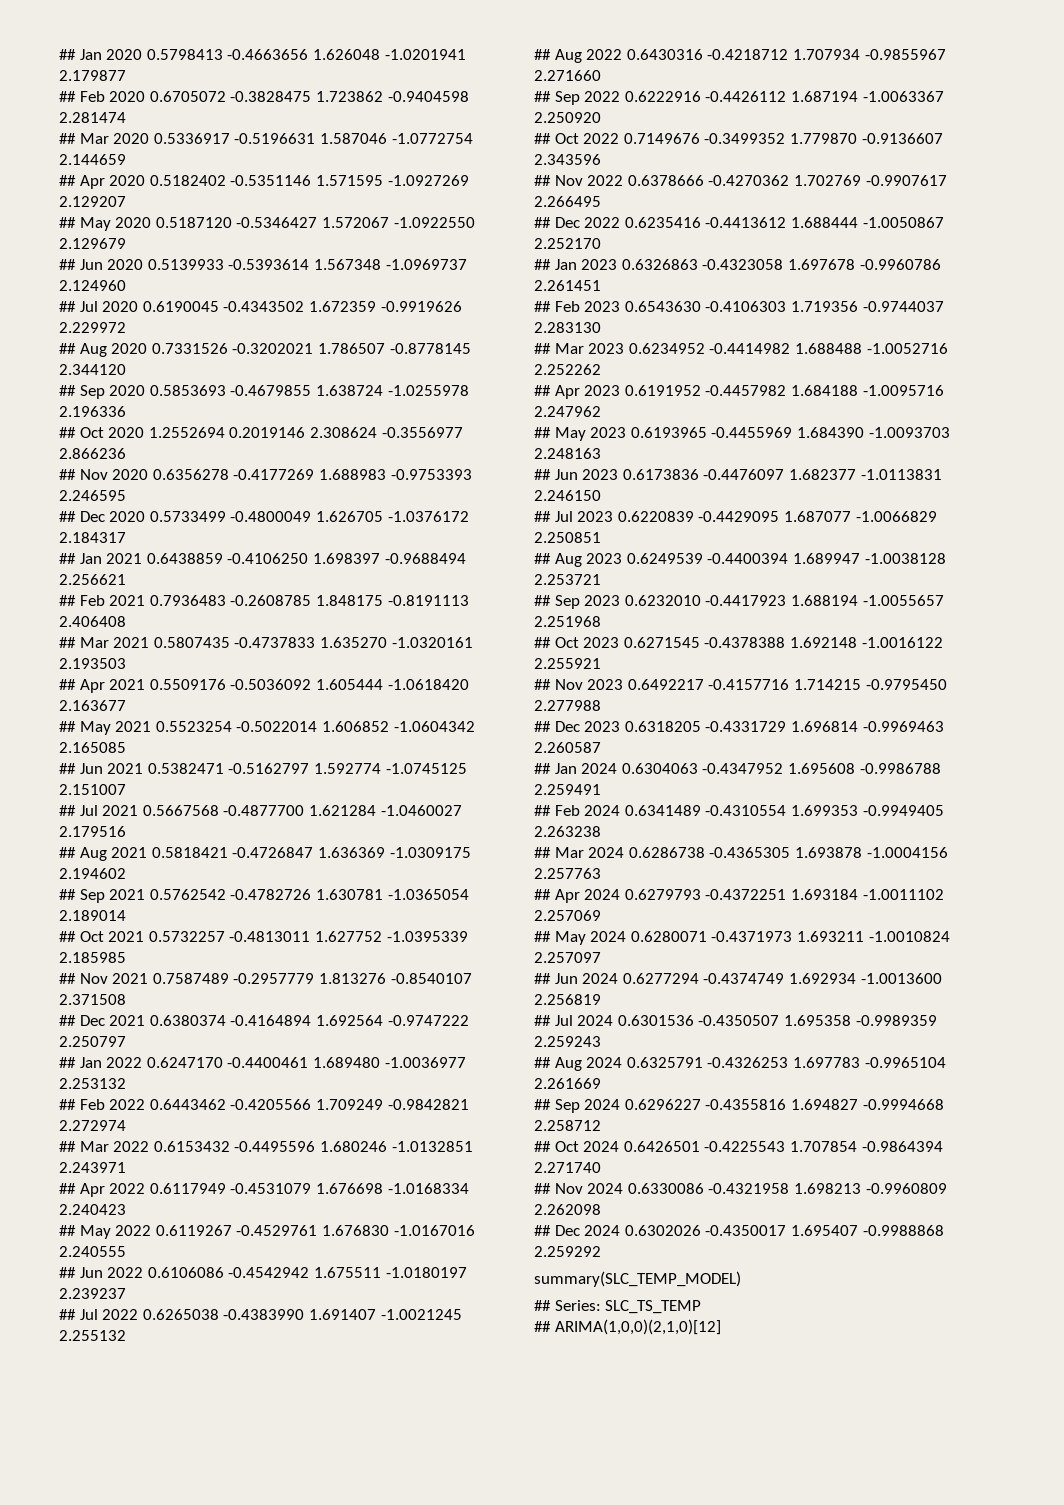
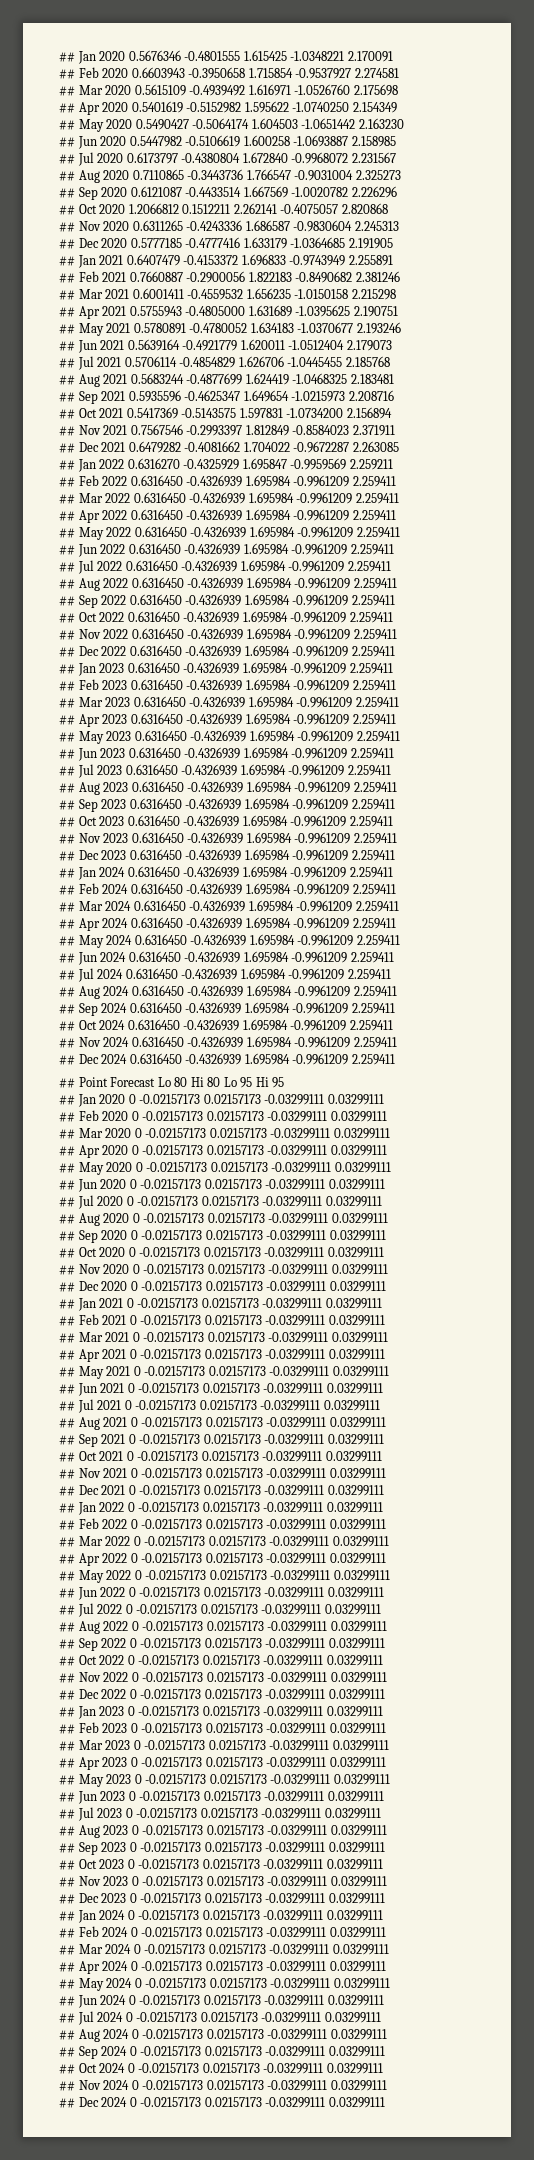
- ## Jan 2020 0.5798413 -0.4663656 1.626048 -1.0201941 2.179877
- ## Feb 2020 0.6705072 -0.3828475 1.723862 -0.9404598 2.281474
- ## Mar 2020 0.5336917 -0.5196631 1.587046 -1.0772754 2.144659
- ## Apr 2020 0.5182402 -0.5351146 1.571595 -1.0927269 2.129207
- ## May 2020 0.5187120 -0.5346427 1.572067 -1.0922550 2.129679
- ## Jun 2020 0.5139933 -0.5393614 1.567348 -1.0969737 2.124960
- ## Jul 2020 0.6190045 -0.4343502 1.672359 -0.9919626 2.229972
- ## Aug 2020 0.7331526 -0.3202021 1.786507 -0.8778145 2.344120
- ## Sep 2020 0.5853693 -0.4679855 1.638724 -1.0255978 2.196336
- ## Oct 2020 1.2552694 0.2019146 2.308624 -0.3556977 2.866236
- ## Nov 2020 0.6356278 -0.4177269 1.688983 -0.9753393 2.246595
- ## Dec 2020 0.5733499 -0.4800049 1.626705 -1.0376172 2.184317
- ## Jan 2021 0.6438859 -0.4106250 1.698397 -0.9688494 2.256621
- ## Feb 2021 0.7936483 -0.2608785 1.848175 -0.8191113 2.406408
- ## Mar 2021 0.5807435 -0.4737833 1.635270 -1.0320161 2.193503
- ## Apr 2021 0.5509176 -0.5036092 1.605444 -1.0618420 2.163677
- ## May 2021 0.5523254 -0.5022014 1.606852 -1.0604342 2.165085
- ## Jun 2021 0.5382471 -0.5162797 1.592774 -1.0745125 2.151007
- ## Jul 2021 0.5667568 -0.4877700 1.621284 -1.0460027 2.179516
- ## Aug 2021 0.5818421 -0.4726847 1.636369 -1.0309175 2.194602
- ## Sep 2021 0.5762542 -0.4782726 1.630781 -1.0365054 2.189014
- ## Oct 2021 0.5732257 -0.4813011 1.627752 -1.0395339 2.185985
- ## Nov 2021 0.7587489 -0.2957779 1.813276 -0.8540107 2.371508
- ## Dec 2021 0.6380374 -0.4164894 1.692564 -0.9747222 2.250797
- ## Jan 2022 0.6247170 -0.4400461 1.689480 -1.0036977 2.253132
- ## Feb 2022 0.6443462 -0.4205566 1.709249 -0.9842821 2.272974
- ## Mar 2022 0.6153432 -0.4495596 1.680246 -1.0132851 2.243971
- ## Apr 2022 0.6117949 -0.4531079 1.676698 -1.0168334 2.240423
- ## May 2022 0.6119267 -0.4529761 1.676830 -1.0167016 2.240555
- ## Jun 2022 0.6106086 -0.4542942 1.675511 -1.0180197 2.239237
- ## Jul 2022 0.6265038 -0.4383990 1.691407 -1.0021245 2.255132
- ## Aug 2022 0.6430316 -0.4218712 1.707934 -0.9855967 2.271660
- ## Sep 2022 0.6222916 -0.4426112 1.687194 -1.0063367 2.250920
- ## Oct 2022 0.7149676 -0.3499352 1.779870 -0.9136607 2.343596
- ## Nov 2022 0.6378666 -0.4270362 1.702769 -0.9907617 2.266495
- ## Dec 2022 0.6235416 -0.4413612 1.688444 -1.0050867 2.252170
- ## Jan 2023 0.6326863 -0.4323058 1.697678 -0.9960786 2.261451
- ## Feb 2023 0.6543630 -0.4106303 1.719356 -0.9744037 2.283130
- ## Mar 2023 0.6234952 -0.4414982 1.688488 -1.0052716 2.252262
- ## Apr 2023 0.6191952 -0.4457982 1.684188 -1.0095716 2.247962
- ## May 2023 0.6193965 -0.4455969 1.684390 -1.0093703 2.248163
- ## Jun 2023 0.6173836 -0.4476097 1.682377 -1.0113831 2.246150
- ## Jul 2023 0.6220839 -0.4429095 1.687077 -1.0066829 2.250851
- ## Aug 2023 0.6249539 -0.4400394 1.689947 -1.0038128 2.253721
- ## Sep 2023 0.6232010 -0.4417923 1.688194 -1.0055657 2.251968
- ## Oct 2023 0.6271545 -0.4378388 1.692148 -1.0016122 2.255921
- ## Nov 2023 0.6492217 -0.4157716 1.714215 -0.9795450 2.277988
- ## Dec 2023 0.6318205 -0.4331729 1.696814 -0.9969463 2.260587
- ## Jan 2024 0.6304063 -0.4347952 1.695608 -0.9986788 2.259491
- ## Feb 2024 0.6341489 -0.4310554 1.699353 -0.9949405 2.263238
- ## Mar 2024 0.6286738 -0.4365305 1.693878 -1.0004156 2.257763
- ## Apr 2024 0.6279793 -0.4372251 1.693184 -1.0011102 2.257069
- ## May 2024 0.6280071 -0.4371973 1.693211 -1.0010824 2.257097
- ## Jun 2024 0.6277294 -0.4374749 1.692934 -1.0013600 2.256819
- ## Jul 2024 0.6301536 -0.4350507 1.695358 -0.9989359 2.259243
- ## Aug 2024 0.6325791 -0.4326253 1.697783 -0.9965104 2.261669
- ## Sep 2024 0.6296227 -0.4355816 1.694827 -0.9994668 2.258712
- ## Oct 2024 0.6426501 -0.4225543 1.707854 -0.9864394 2.271740
- ## Nov 2024 0.6330086 -0.4321958 1.698213 -0.9960809 2.262098
- ## Dec 2024 0.6302026 -0.4350017 1.695407 -0.9988868 2.259292
- summary(SLC_TEMP_MODEL)
- ## Series: SLC_TS_TEMP
- ## ARIMA(1,0,0)(2,1,0)[12]
+ ## Jan 2020 0.5676346 -0.4801555 1.615425 -1.0348221 2.170091
+ ## Feb 2020 0.6603943 -0.3950658 1.715854 -0.9537927 2.274581
+ ## Mar 2020 0.5615109 -0.4939492 1.616971 -1.0526760 2.175698
+ ## Apr 2020 0.5401619 -0.5152982 1.595622 -1.0740250 2.154349
+ ## May 2020 0.5490427 -0.5064174 1.604503 -1.0651442 2.163230
+ ## Jun 2020 0.5447982 -0.5106619 1.600258 -1.0693887 2.158985
+ ## Jul 2020 0.6173797 -0.4380804 1.672840 -0.9968072 2.231567
+ ## Aug 2020 0.7110865 -0.3443736 1.766547 -0.9031004 2.325273
+ ## Sep 2020 0.6121087 -0.4433514 1.667569 -1.0020782 2.226296
+ ## Oct 2020 1.2066812 0.1512211 2.262141 -0.4075057 2.820868
+ ## Nov 2020 0.6311265 -0.4243336 1.686587 -0.9830604 2.245313
+ ## Dec 2020 0.5777185 -0.4777416 1.633179 -1.0364685 2.191905
+ ## Jan 2021 0.6407479 -0.4153372 1.696833 -0.9743949 2.255891
+ ## Feb 2021 0.7660887 -0.2900056 1.822183 -0.8490682 2.381246
+ ## Mar 2021 0.6001411 -0.4559532 1.656235 -1.0150158 2.215298
+ ## Apr 2021 0.5755943 -0.4805000 1.631689 -1.0395625 2.190751
+ ## May 2021 0.5780891 -0.4780052 1.634183 -1.0370677 2.193246
+ ## Jun 2021 0.5639164 -0.4921779 1.620011 -1.0512404 2.179073
+ ## Jul 2021 0.5706114 -0.4854829 1.626706 -1.0445455 2.185768
+ ## Aug 2021 0.5683244 -0.4877699 1.624419 -1.0468325 2.183481
+ ## Sep 2021 0.5935596 -0.4625347 1.649654 -1.0215973 2.208716
+ ## Oct 2021 0.5417369 -0.5143575 1.597831 -1.0734200 2.156894
+ ## Nov 2021 0.7567546 -0.2993397 1.812849 -0.8584023 2.371911
+ ## Dec 2021 0.6479282 -0.4081662 1.704022 -0.9672287 2.263085
+ ## Jan 2022 0.6316270 -0.4325929 1.695847 -0.9959569 2.259211
+ ## Feb 2022 0.6316450 -0.4326939 1.695984 -0.9961209 2.259411
+ ## Mar 2022 0.6316450 -0.4326939 1.695984 -0.9961209 2.259411
+ ## Apr 2022 0.6316450 -0.4326939 1.695984 -0.9961209 2.259411
+ ## May 2022 0.6316450 -0.4326939 1.695984 -0.9961209 2.259411
+ ## Jun 2022 0.6316450 -0.4326939 1.695984 -0.9961209 2.259411
+ ## Jul 2022 0.6316450 -0.4326939 1.695984 -0.9961209 2.259411
+ ## Aug 2022 0.6316450 -0.4326939 1.695984 -0.9961209 2.259411
+ ## Sep 2022 0.6316450 -0.4326939 1.695984 -0.9961209 2.259411
+ ## Oct 2022 0.6316450 -0.4326939 1.695984 -0.9961209 2.259411
+ ## Nov 2022 0.6316450 -0.4326939 1.695984 -0.9961209 2.259411
+ ## Dec 2022 0.6316450 -0.4326939 1.695984 -0.9961209 2.259411
+ ## Jan 2023 0.6316450 -0.4326939 1.695984 -0.9961209 2.259411
+ ## Feb 2023 0.6316450 -0.4326939 1.695984 -0.9961209 2.259411
+ ## Mar 2023 0.6316450 -0.4326939 1.695984 -0.9961209 2.259411
+ ## Apr 2023 0.6316450 -0.4326939 1.695984 -0.9961209 2.259411
+ ## May 2023 0.6316450 -0.4326939 1.695984 -0.9961209 2.259411
+ ## Jun 2023 0.6316450 -0.4326939 1.695984 -0.9961209 2.259411
+ ## Jul 2023 0.6316450 -0.4326939 1.695984 -0.9961209 2.259411
+ ## Aug 2023 0.6316450 -0.4326939 1.695984 -0.9961209 2.259411
+ ## Sep 2023 0.6316450 -0.4326939 1.695984 -0.9961209 2.259411
+ ## Oct 2023 0.6316450 -0.4326939 1.695984 -0.9961209 2.259411
+ ## Nov 2023 0.6316450 -0.4326939 1.695984 -0.9961209 2.259411
+ ## Dec 2023 0.6316450 -0.4326939 1.695984 -0.9961209 2.259411
+ ## Jan 2024 0.6316450 -0.4326939 1.695984 -0.9961209 2.259411
+ ## Feb 2024 0.6316450 -0.4326939 1.695984 -0.9961209 2.259411
+ ## Mar 2024 0.6316450 -0.4326939 1.695984 -0.9961209 2.259411
+ ## Apr 2024 0.6316450 -0.4326939 1.695984 -0.9961209 2.259411
+ ## May 2024 0.6316450 -0.4326939 1.695984 -0.9961209 2.259411
+ ## Jun 2024 0.6316450 -0.4326939 1.695984 -0.9961209 2.259411
+ ## Jul 2024 0.6316450 -0.4326939 1.695984 -0.9961209 2.259411
+ ## Aug 2024 0.6316450 -0.4326939 1.695984 -0.9961209 2.259411
+ ## Sep 2024 0.6316450 -0.4326939 1.695984 -0.9961209 2.259411
+ ## Oct 2024 0.6316450 -0.4326939 1.695984 -0.9961209 2.259411
+ ## Nov 2024 0.6316450 -0.4326939 1.695984 -0.9961209 2.259411
+ ## Dec 2024 0.6316450 -0.4326939 1.695984 -0.9961209 2.259411
+ ## Point Forecast Lo 80 Hi 80 Lo 95 Hi 95
+ ## Jan 2020 0 -0.02157173 0.02157173 -0.03299111 0.03299111
+ ## Feb 2020 0 -0.02157173 0.02157173 -0.03299111 0.03299111
+ ## Mar 2020 0 -0.02157173 0.02157173 -0.03299111 0.03299111
+ ## Apr 2020 0 -0.02157173 0.02157173 -0.03299111 0.03299111
+ ## May 2020 0 -0.02157173 0.02157173 -0.03299111 0.03299111
+ ## Jun 2020 0 -0.02157173 0.02157173 -0.03299111 0.03299111
+ ## Jul 2020 0 -0.02157173 0.02157173 -0.03299111 0.03299111
+ ## Aug 2020 0 -0.02157173 0.02157173 -0.03299111 0.03299111
+ ## Sep 2020 0 -0.02157173 0.02157173 -0.03299111 0.03299111
+ ## Oct 2020 0 -0.02157173 0.02157173 -0.03299111 0.03299111
+ ## Nov 2020 0 -0.02157173 0.02157173 -0.03299111 0.03299111
+ ## Dec 2020 0 -0.02157173 0.02157173 -0.03299111 0.03299111
+ ## Jan 2021 0 -0.02157173 0.02157173 -0.03299111 0.03299111
+ ## Feb 2021 0 -0.02157173 0.02157173 -0.03299111 0.03299111
+ ## Mar 2021 0 -0.02157173 0.02157173 -0.03299111 0.03299111
+ ## Apr 2021 0 -0.02157173 0.02157173 -0.03299111 0.03299111
+ ## May 2021 0 -0.02157173 0.02157173 -0.03299111 0.03299111
+ ## Jun 2021 0 -0.02157173 0.02157173 -0.03299111 0.03299111
+ ## Jul 2021 0 -0.02157173 0.02157173 -0.03299111 0.03299111
+ ## Aug 2021 0 -0.02157173 0.02157173 -0.03299111 0.03299111
+ ## Sep 2021 0 -0.02157173 0.02157173 -0.03299111 0.03299111
+ ## Oct 2021 0 -0.02157173 0.02157173 -0.03299111 0.03299111
+ ## Nov 2021 0 -0.02157173 0.02157173 -0.03299111 0.03299111
+ ## Dec 2021 0 -0.02157173 0.02157173 -0.03299111 0.03299111
+ ## Jan 2022 0 -0.02157173 0.02157173 -0.03299111 0.03299111
+ ## Feb 2022 0 -0.02157173 0.02157173 -0.03299111 0.03299111
+ ## Mar 2022 0 -0.02157173 0.02157173 -0.03299111 0.03299111
+ ## Apr 2022 0 -0.02157173 0.02157173 -0.03299111 0.03299111
+ ## May 2022 0 -0.02157173 0.02157173 -0.03299111 0.03299111
+ ## Jun 2022 0 -0.02157173 0.02157173 -0.03299111 0.03299111
+ ## Jul 2022 0 -0.02157173 0.02157173 -0.03299111 0.03299111
+ ## Aug 2022 0 -0.02157173 0.02157173 -0.03299111 0.03299111
+ ## Sep 2022 0 -0.02157173 0.02157173 -0.03299111 0.03299111
+ ## Oct 2022 0 -0.02157173 0.02157173 -0.03299111 0.03299111
+ ## Nov 2022 0 -0.02157173 0.02157173 -0.03299111 0.03299111
+ ## Dec 2022 0 -0.02157173 0.02157173 -0.03299111 0.03299111
+ ## Jan 2023 0 -0.02157173 0.02157173 -0.03299111 0.03299111
+ ## Feb 2023 0 -0.02157173 0.02157173 -0.03299111 0.03299111
+ ## Mar 2023 0 -0.02157173 0.02157173 -0.03299111 0.03299111
+ ## Apr 2023 0 -0.02157173 0.02157173 -0.03299111 0.03299111
+ ## May 2023 0 -0.02157173 0.02157173 -0.03299111 0.03299111
+ ## Jun 2023 0 -0.02157173 0.02157173 -0.03299111 0.03299111
+ ## Jul 2023 0 -0.02157173 0.02157173 -0.03299111 0.03299111
+ ## Aug 2023 0 -0.02157173 0.02157173 -0.03299111 0.03299111
+ ## Sep 2023 0 -0.02157173 0.02157173 -0.03299111 0.03299111
+ ## Oct 2023 0 -0.02157173 0.02157173 -0.03299111 0.03299111
+ ## Nov 2023 0 -0.02157173 0.02157173 -0.03299111 0.03299111
+ ## Dec 2023 0 -0.02157173 0.02157173 -0.03299111 0.03299111
+ ## Jan 2024 0 -0.02157173 0.02157173 -0.03299111 0.03299111
+ ## Feb 2024 0 -0.02157173 0.02157173 -0.03299111 0.03299111
+ ## Mar 2024 0 -0.02157173 0.02157173 -0.03299111 0.03299111
+ ## Apr 2024 0 -0.02157173 0.02157173 -0.03299111 0.03299111
+ ## May 2024 0 -0.02157173 0.02157173 -0.03299111 0.03299111
+ ## Jun 2024 0 -0.02157173 0.02157173 -0.03299111 0.03299111
+ ## Jul 2024 0 -0.02157173 0.02157173 -0.03299111 0.03299111
+ ## Aug 2024 0 -0.02157173 0.02157173 -0.03299111 0.03299111
+ ## Sep 2024 0 -0.02157173 0.02157173 -0.03299111 0.03299111
+ ## Oct 2024 0 -0.02157173 0.02157173 -0.03299111 0.03299111
+ ## Nov 2024 0 -0.02157173 0.02157173 -0.03299111 0.03299111
+ ## Dec 2024 0 -0.02157173 0.02157173 -0.03299111 0.03299111

